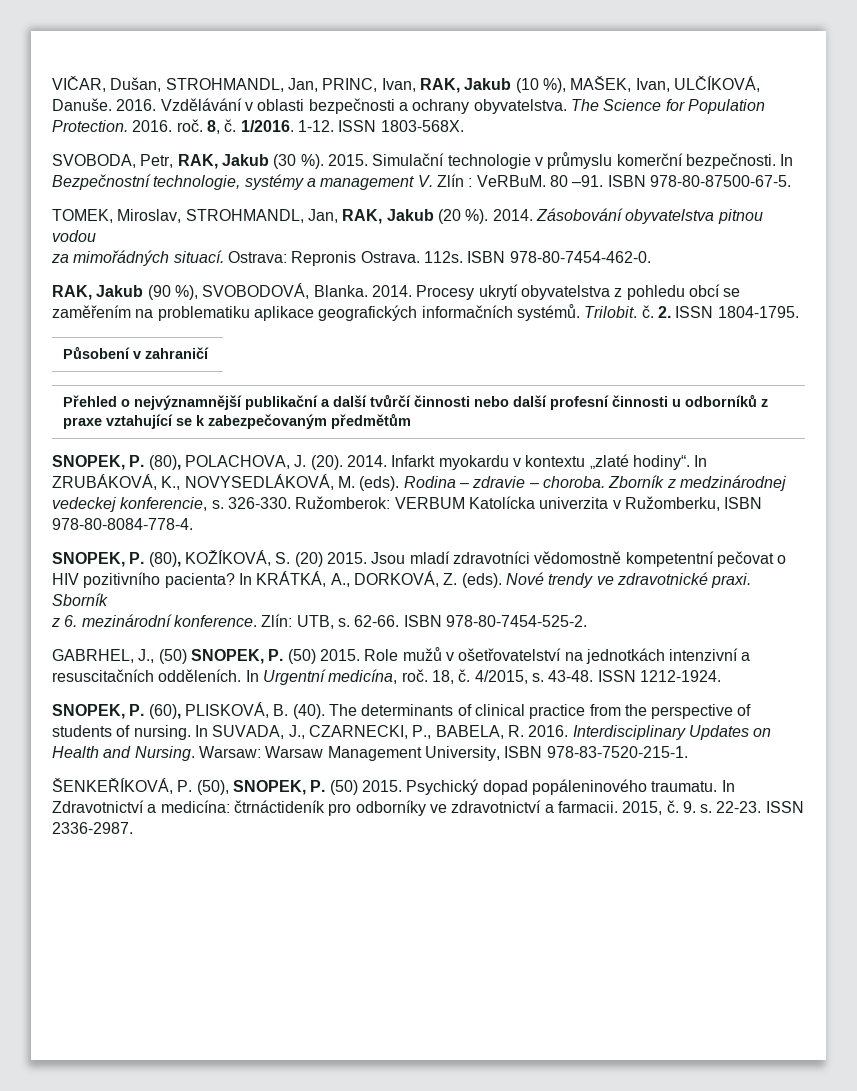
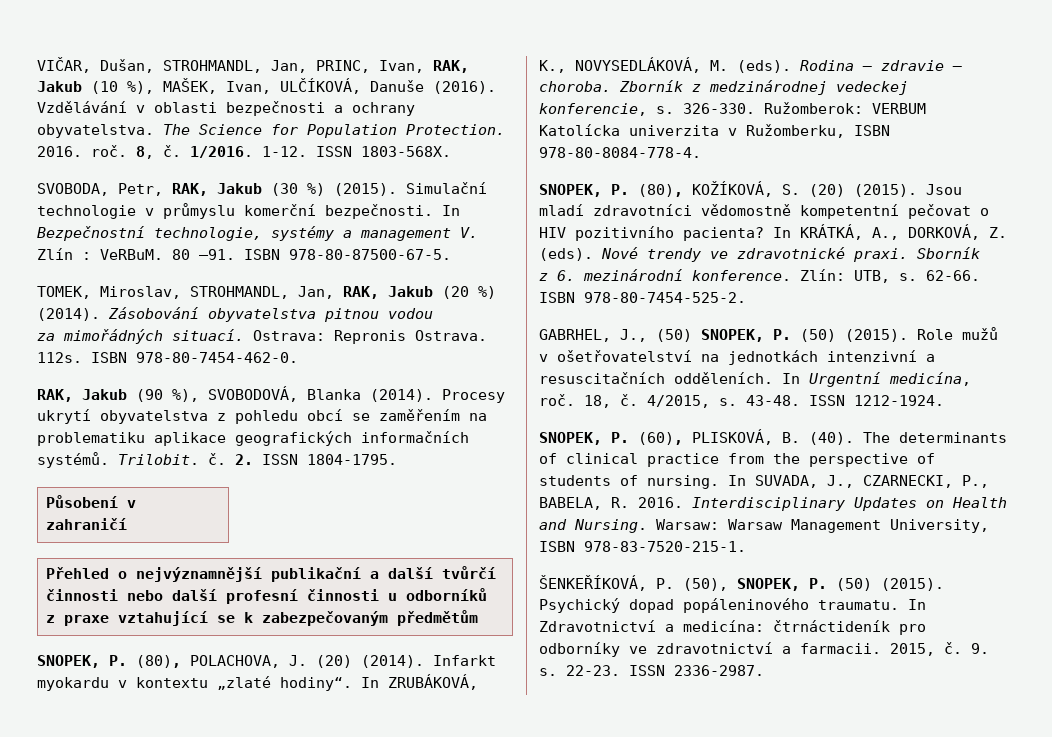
- VIČAR, Dušan, STROHMANDL, Jan, PRINC, Ivan, RAK, Jakub (10 %), MAŠEK, Ivan, ULČÍKOVÁ, Danuše. 2016.
+ VIČAR, Dušan, STROHMANDL, Jan, PRINC, Ivan, RAK, Jakub (10 %), MAŠEK, Ivan, ULČÍKOVÁ, Danuše (2016).
- SVOBODA, Petr, RAK, Jakub (30 %). 2015.
+ SVOBODA, Petr, RAK, Jakub (30 %) (2015).
- TOMEK, Miroslav, STROHMANDL, Jan, RAK, Jakub (20 %). 2014.
+ TOMEK, Miroslav, STROHMANDL, Jan, RAK, Jakub (20 %) (2014).
- RAK, Jakub (90 %), SVOBODOVÁ, Blanka. 2014.
+ RAK, Jakub (90 %), SVOBODOVÁ, Blanka (2014).
- SNOPEK, P. (80), POLACHOVA, J. (20). 2014.
+ SNOPEK, P. (80), POLACHOVA, J. (20) (2014).
- SNOPEK, P. (80), KOŽÍKOVÁ, S. (20) 2015.
+ SNOPEK, P. (80), KOŽÍKOVÁ, S. (20) (2015).
- GABRHEL, J., (50) SNOPEK, P. (50) 2015.
+ GABRHEL, J., (50) SNOPEK, P. (50) (2015).
- ŠENKEŘÍKOVÁ, P. (50), SNOPEK, P. (50) 2015.
+ ŠENKEŘÍKOVÁ, P. (50), SNOPEK, P. (50) (2015).

